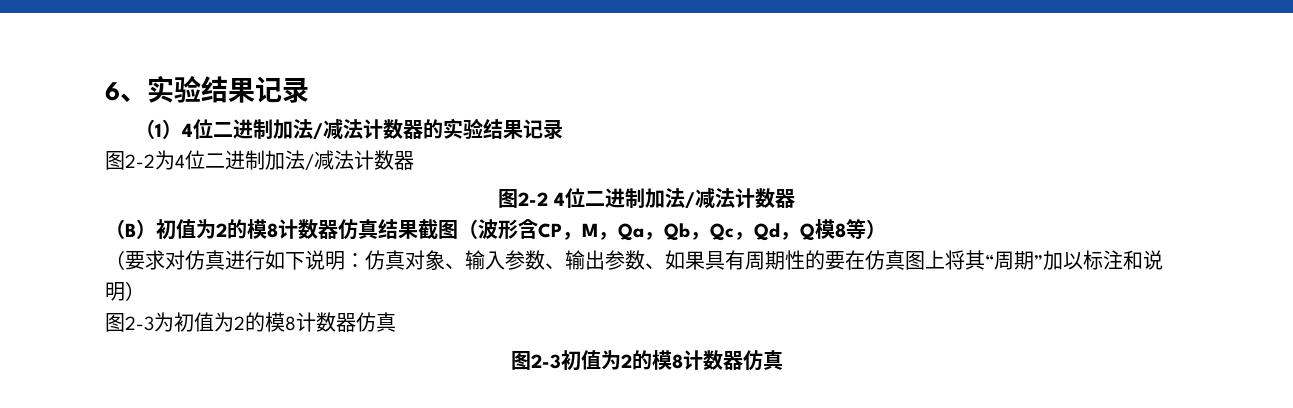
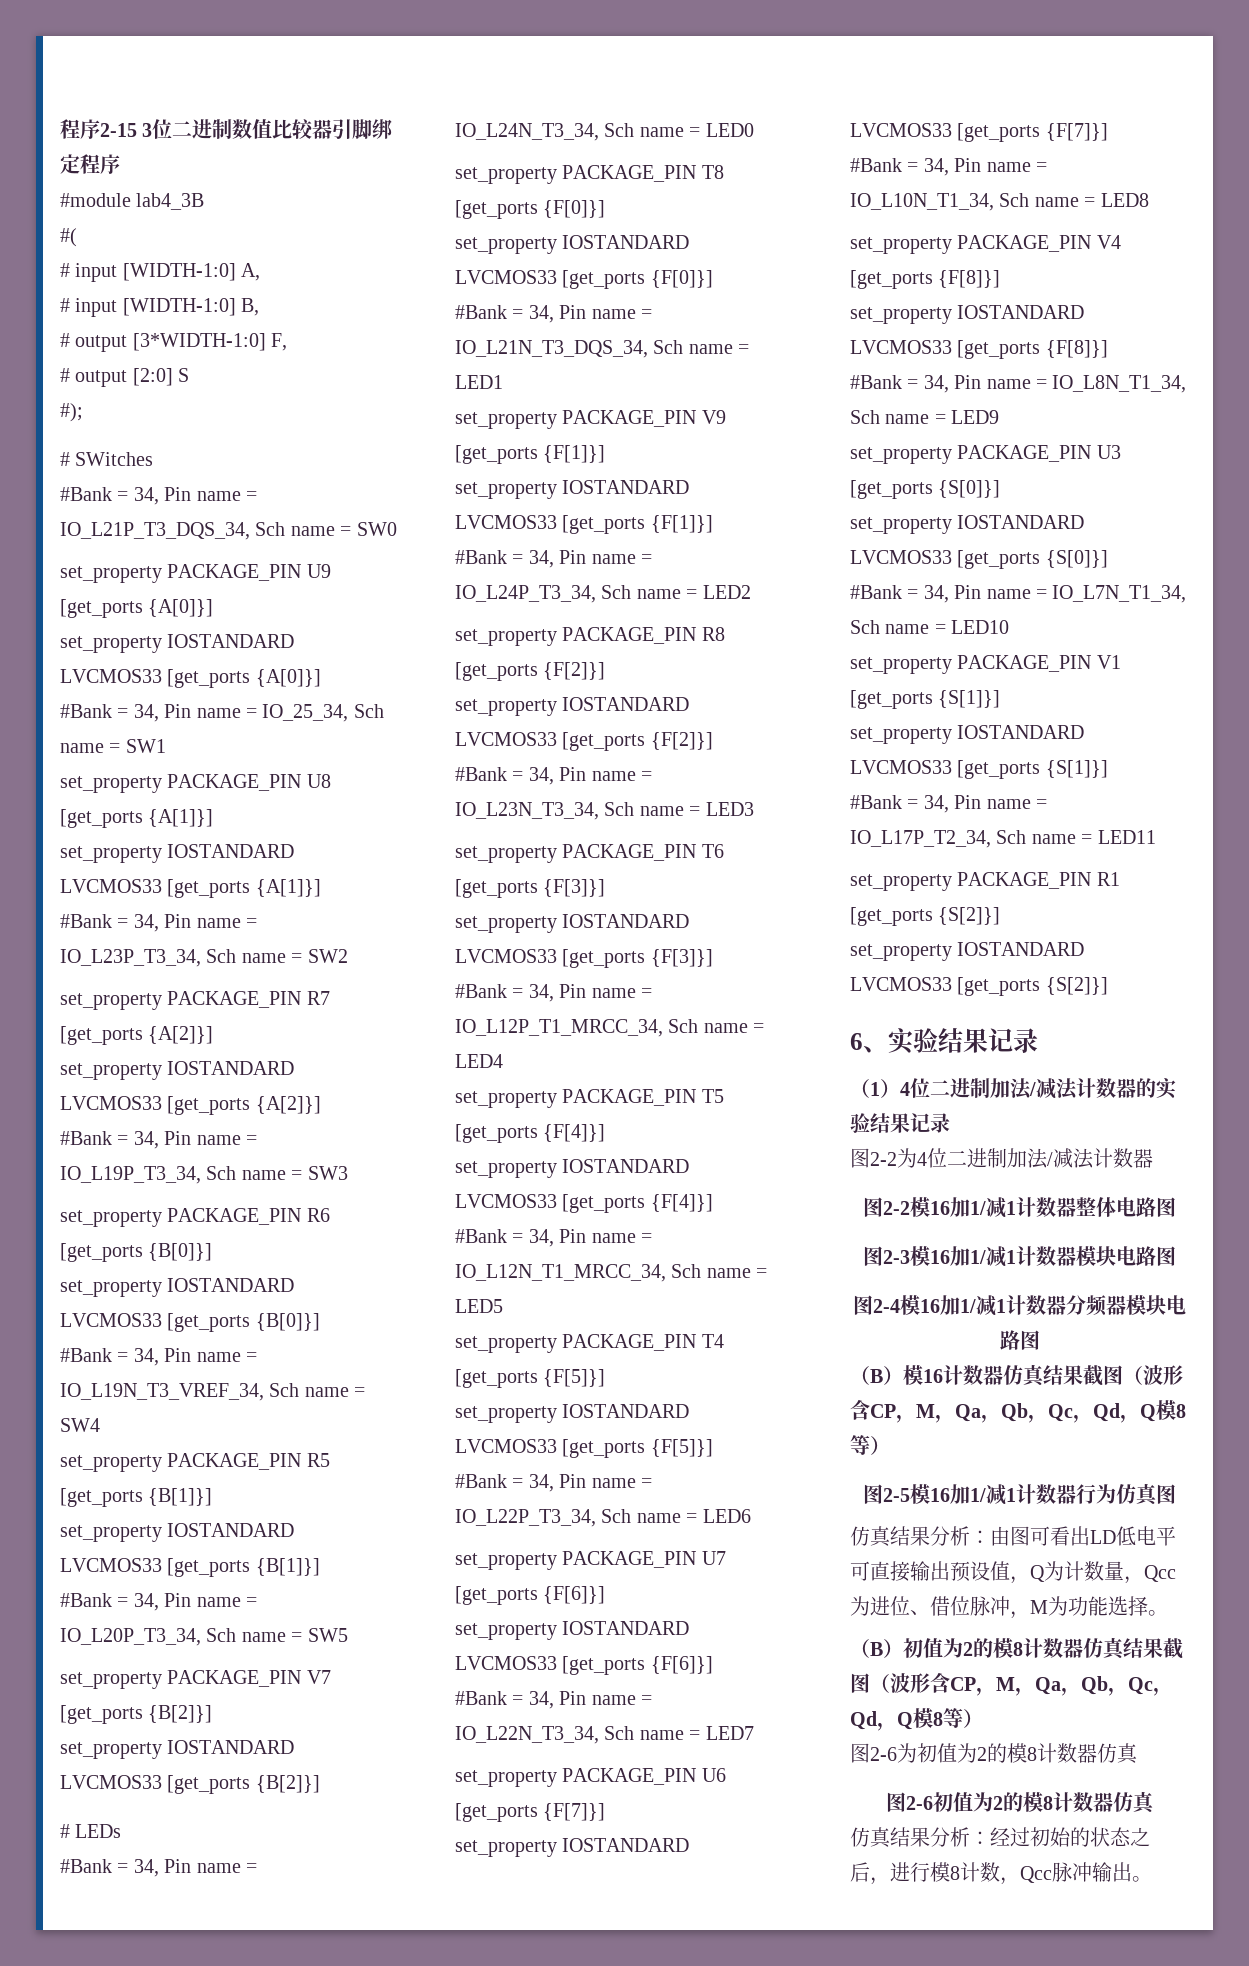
+ 程序2-15 3位二进制数值比较器引脚绑定程序
+ #module lab4_3B
+ #(
+ # input [WIDTH-1:0] A,
+ # input [WIDTH-1:0] B,
+ # output [3*WIDTH-1:0] F,
+ # output [2:0] S
+ #);
+ # SWitches
+ #Bank = 34, Pin name = IO_L21P_T3_DQS_34, Sch name = SW0
+ set_property PACKAGE_PIN U9 [get_ports {A[0]}]
+ set_property IOSTANDARD LVCMOS33 [get_ports {A[0]}]
+ #Bank = 34, Pin name = IO_25_34, Sch name = SW1
+ set_property PACKAGE_PIN U8 [get_ports {A[1]}]
+ set_property IOSTANDARD LVCMOS33 [get_ports {A[1]}]
+ #Bank = 34, Pin name = IO_L23P_T3_34, Sch name = SW2
+ set_property PACKAGE_PIN R7 [get_ports {A[2]}]
+ set_property IOSTANDARD LVCMOS33 [get_ports {A[2]}]
+ #Bank = 34, Pin name = IO_L19P_T3_34, Sch name = SW3
+ set_property PACKAGE_PIN R6 [get_ports {B[0]}]
+ set_property IOSTANDARD LVCMOS33 [get_ports {B[0]}]
+ #Bank = 34, Pin name = IO_L19N_T3_VREF_34, Sch name = SW4
+ set_property PACKAGE_PIN R5 [get_ports {B[1]}]
+ set_property IOSTANDARD LVCMOS33 [get_ports {B[1]}]
+ #Bank = 34, Pin name = IO_L20P_T3_34, Sch name = SW5
+ set_property PACKAGE_PIN V7 [get_ports {B[2]}]
+ set_property IOSTANDARD LVCMOS33 [get_ports {B[2]}]
+ # LEDs
+ #Bank = 34, Pin name = IO_L24N_T3_34, Sch name = LED0
+ set_property PACKAGE_PIN T8 [get_ports {F[0]}]
+ set_property IOSTANDARD LVCMOS33 [get_ports {F[0]}]
+ #Bank = 34, Pin name = IO_L21N_T3_DQS_34, Sch name = LED1
+ set_property PACKAGE_PIN V9 [get_ports {F[1]}]
+ set_property IOSTANDARD LVCMOS33 [get_ports {F[1]}]
+ #Bank = 34, Pin name = IO_L24P_T3_34, Sch name = LED2
+ set_property PACKAGE_PIN R8 [get_ports {F[2]}]
+ set_property IOSTANDARD LVCMOS33 [get_ports {F[2]}]
+ #Bank = 34, Pin name = IO_L23N_T3_34, Sch name = LED3
+ set_property PACKAGE_PIN T6 [get_ports {F[3]}]
+ set_property IOSTANDARD LVCMOS33 [get_ports {F[3]}]
+ #Bank = 34, Pin name = IO_L12P_T1_MRCC_34, Sch name = LED4
+ set_property PACKAGE_PIN T5 [get_ports {F[4]}]
+ set_property IOSTANDARD LVCMOS33 [get_ports {F[4]}]
+ #Bank = 34, Pin name = IO_L12N_T1_MRCC_34, Sch name = LED5
+ set_property PACKAGE_PIN T4 [get_ports {F[5]}]
+ set_property IOSTANDARD LVCMOS33 [get_ports {F[5]}]
+ #Bank = 34, Pin name = IO_L22P_T3_34, Sch name = LED6
+ set_property PACKAGE_PIN U7 [get_ports {F[6]}]
+ set_property IOSTANDARD LVCMOS33 [get_ports {F[6]}]
+ #Bank = 34, Pin name = IO_L22N_T3_34, Sch name = LED7
+ set_property PACKAGE_PIN U6 [get_ports {F[7]}]
+ set_property IOSTANDARD LVCMOS33 [get_ports {F[7]}]
+ #Bank = 34, Pin name = IO_L10N_T1_34, Sch name = LED8
+ set_property PACKAGE_PIN V4 [get_ports {F[8]}]
+ set_property IOSTANDARD LVCMOS33 [get_ports {F[8]}]
+ #Bank = 34, Pin name = IO_L8N_T1_34, Sch name = LED9
+ set_property PACKAGE_PIN U3 [get_ports {S[0]}]
+ set_property IOSTANDARD LVCMOS33 [get_ports {S[0]}]
+ #Bank = 34, Pin name = IO_L7N_T1_34, Sch name = LED10
+ set_property PACKAGE_PIN V1 [get_ports {S[1]}]
+ set_property IOSTANDARD LVCMOS33 [get_ports {S[1]}]
+ #Bank = 34, Pin name = IO_L17P_T2_34, Sch name = LED11
+ set_property PACKAGE_PIN R1 [get_ports {S[2]}]
+ set_property IOSTANDARD LVCMOS33 [get_ports {S[2]}]
- 图2-2 4位二进制加法/减法计数器
+ 图2-2模16加1/减1计数器整体电路图
+ 图2-3模16加1/减1计数器模块电路图
+ 图2-4模16加1/减1计数器分频器模块电路图
+ （B）模16计数器仿真结果截图（波形含CP，M，Qa，Qb，Qc，Qd，Q模8等）
+ 图2-5模16加1/减1计数器行为仿真图
+ 仿真结果分析：由图可看出LD低电平可直接输出预设值，Q为计数量，Qcc为进位、借位脉冲，M为功能选择。
- （要求对仿真进行如下说明：仿真对象、输入参数、输出参数、如果具有周期性的要在仿真图上将其“周期”加以标注和说明）
- 图2-3为初值为2的模8计数器仿真
+ 图2-6为初值为2的模8计数器仿真
- 图2-3初值为2的模8计数器仿真
+ 图2-6初值为2的模8计数器仿真
+ 仿真结果分析：经过初始的状态之后，进行模8计数，Qcc脉冲输出。

